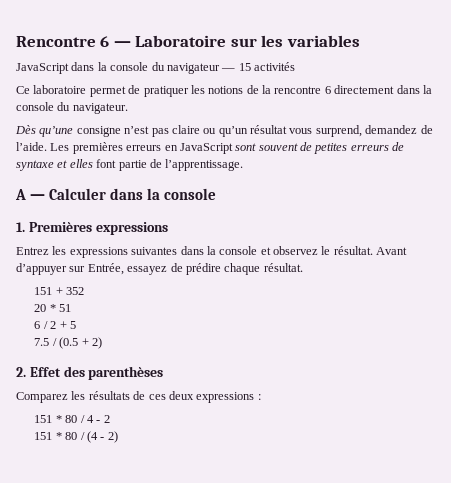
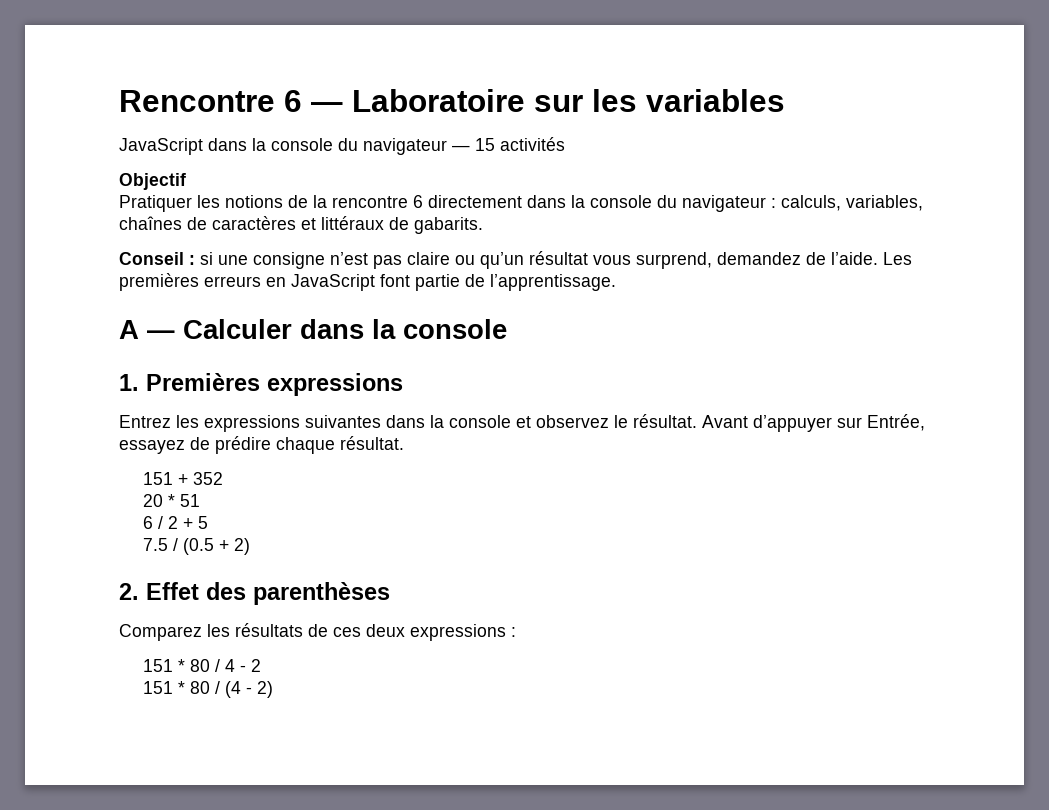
- Ce laboratoire permet de pratiquer les notions de la rencontre 6 directement dans la console du navigateur.
- Dès qu’une consigne n’est pas claire ou qu’un résultat vous surprend, demandez de l’aide.
+ Objectif
+ Pratiquer les notions de la rencontre 6 directement dans la console du navigateur : calculs, variables, chaînes de caractères et littéraux de gabarits.
+ Conseil : si une consigne n’est pas claire ou qu’un résultat vous surprend, demandez de l’aide.
- Les premières erreurs en JavaScript sont souvent de petites erreurs de syntaxe et elles font partie de l’apprentissage.
+ Les premières erreurs en JavaScript font partie de l’apprentissage.

